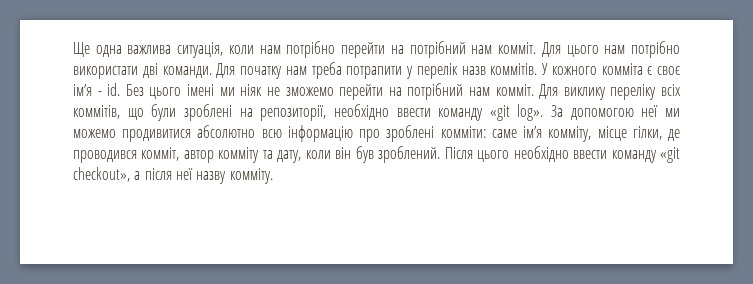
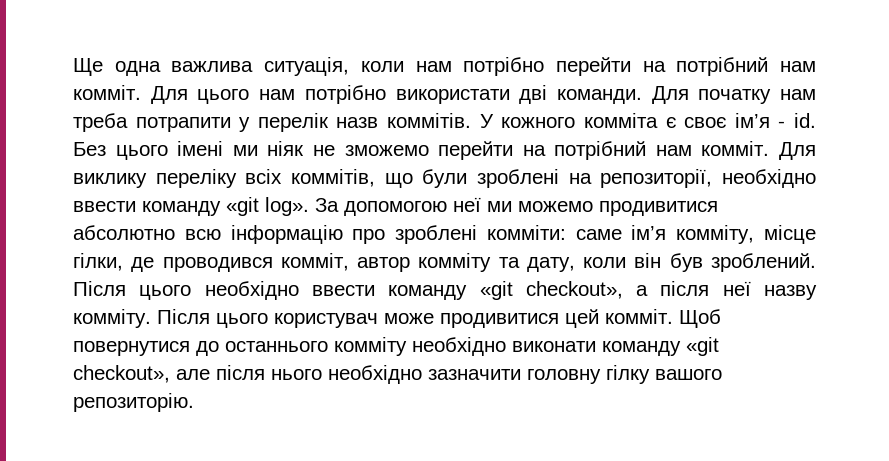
+ Після цього користувач може продивитися цей комміт. Щоб повернутися до останнього комміту необхідно виконати команду «git checkout», але після нього необхідно зазначити головну гілку вашого репозиторію.

